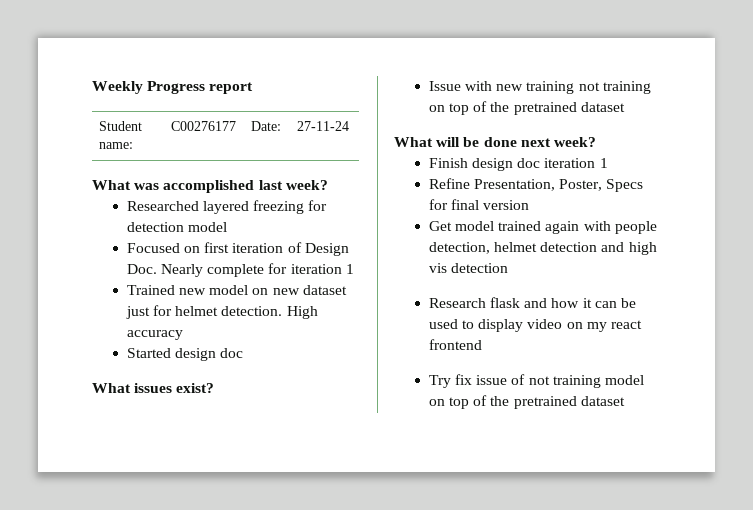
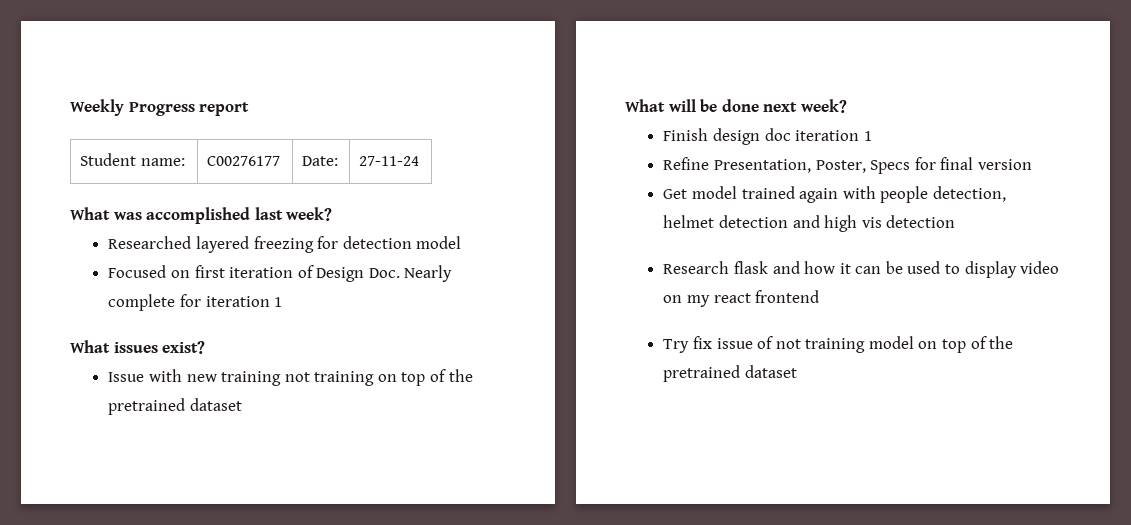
- Trained new model on new dataset just for helmet detection. High accuracy
- Started design doc

